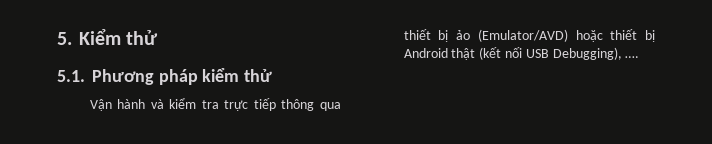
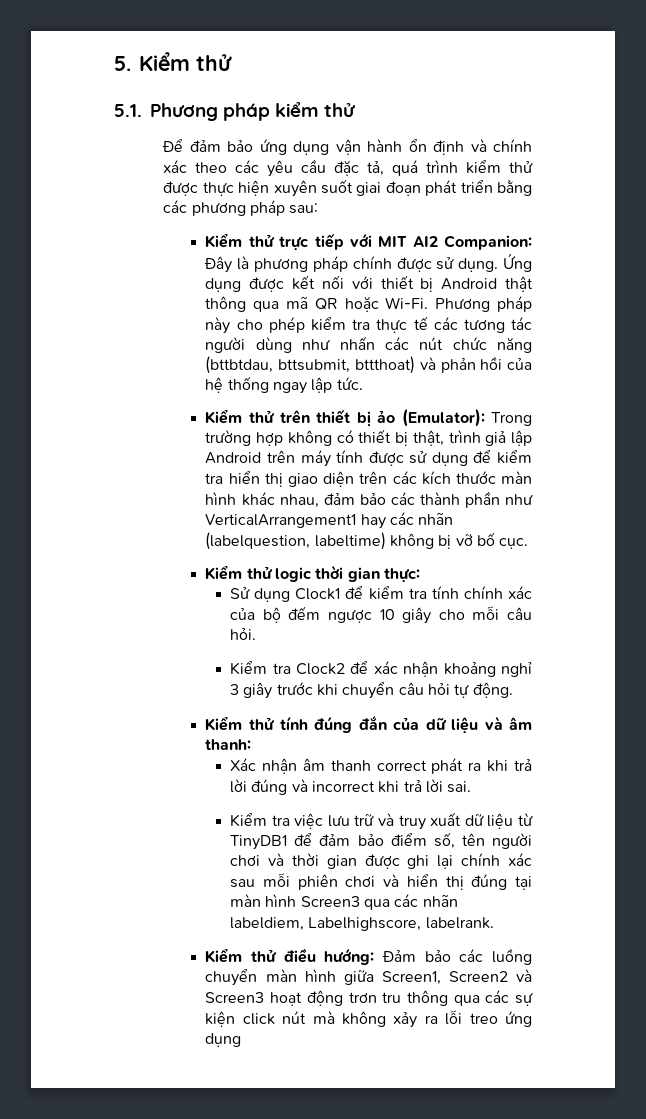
- Vận hành và kiểm tra trực tiếp thông qua thiết bị ảo (Emulator/AVD) hoặc thiết bị Android thật (kết nối USB Debugging), ….
+ Để đảm bảo ứng dụng vận hành ổn định và chính xác theo các yêu cầu đặc tả, quá trình kiểm thử được thực hiện xuyên suốt giai đoạn phát triển bằng các phương pháp sau:
+ Kiểm thử trực tiếp với MIT AI2 Companion: Đây là phương pháp chính được sử dụng. Ứng dụng được kết nối với thiết bị Android thật thông qua mã QR hoặc Wi-Fi. Phương pháp này cho phép kiểm tra thực tế các tương tác người dùng như nhấn các nút chức năng (bttbtdau, bttsubmit, bttthoat) và phản hồi của hệ thống ngay lập tức.
+ Kiểm thử trên thiết bị ảo (Emulator): Trong trường hợp không có thiết bị thật, trình giả lập Android trên máy tính được sử dụng để kiểm tra hiển thị giao diện trên các kích thước màn hình khác nhau, đảm bảo các thành phần như VerticalArrangement1 hay các nhãn (labelquestion, labeltime) không bị vỡ bố cục.
+ Kiểm thử logic thời gian thực:
+ Sử dụng Clock1 để kiểm tra tính chính xác của bộ đếm ngược 10 giây cho mỗi câu hỏi.
+ Kiểm tra Clock2 để xác nhận khoảng nghỉ 3 giây trước khi chuyển câu hỏi tự động.
+ Kiểm thử tính đúng đắn của dữ liệu và âm thanh:
+ Xác nhận âm thanh correct phát ra khi trả lời đúng và incorrect khi trả lời sai.
+ Kiểm tra việc lưu trữ và truy xuất dữ liệu từ TinyDB1 để đảm bảo điểm số, tên người chơi và thời gian được ghi lại chính xác sau mỗi phiên chơi và hiển thị đúng tại màn hình Screen3 qua các nhãn labeldiem, Labelhighscore, labelrank.
+ Kiểm thử điều hướng: Đảm bảo các luồng chuyển màn hình giữa Screen1, Screen2 và Screen3 hoạt động trơn tru thông qua các sự kiện click nút mà không xảy ra lỗi treo ứng dụng

